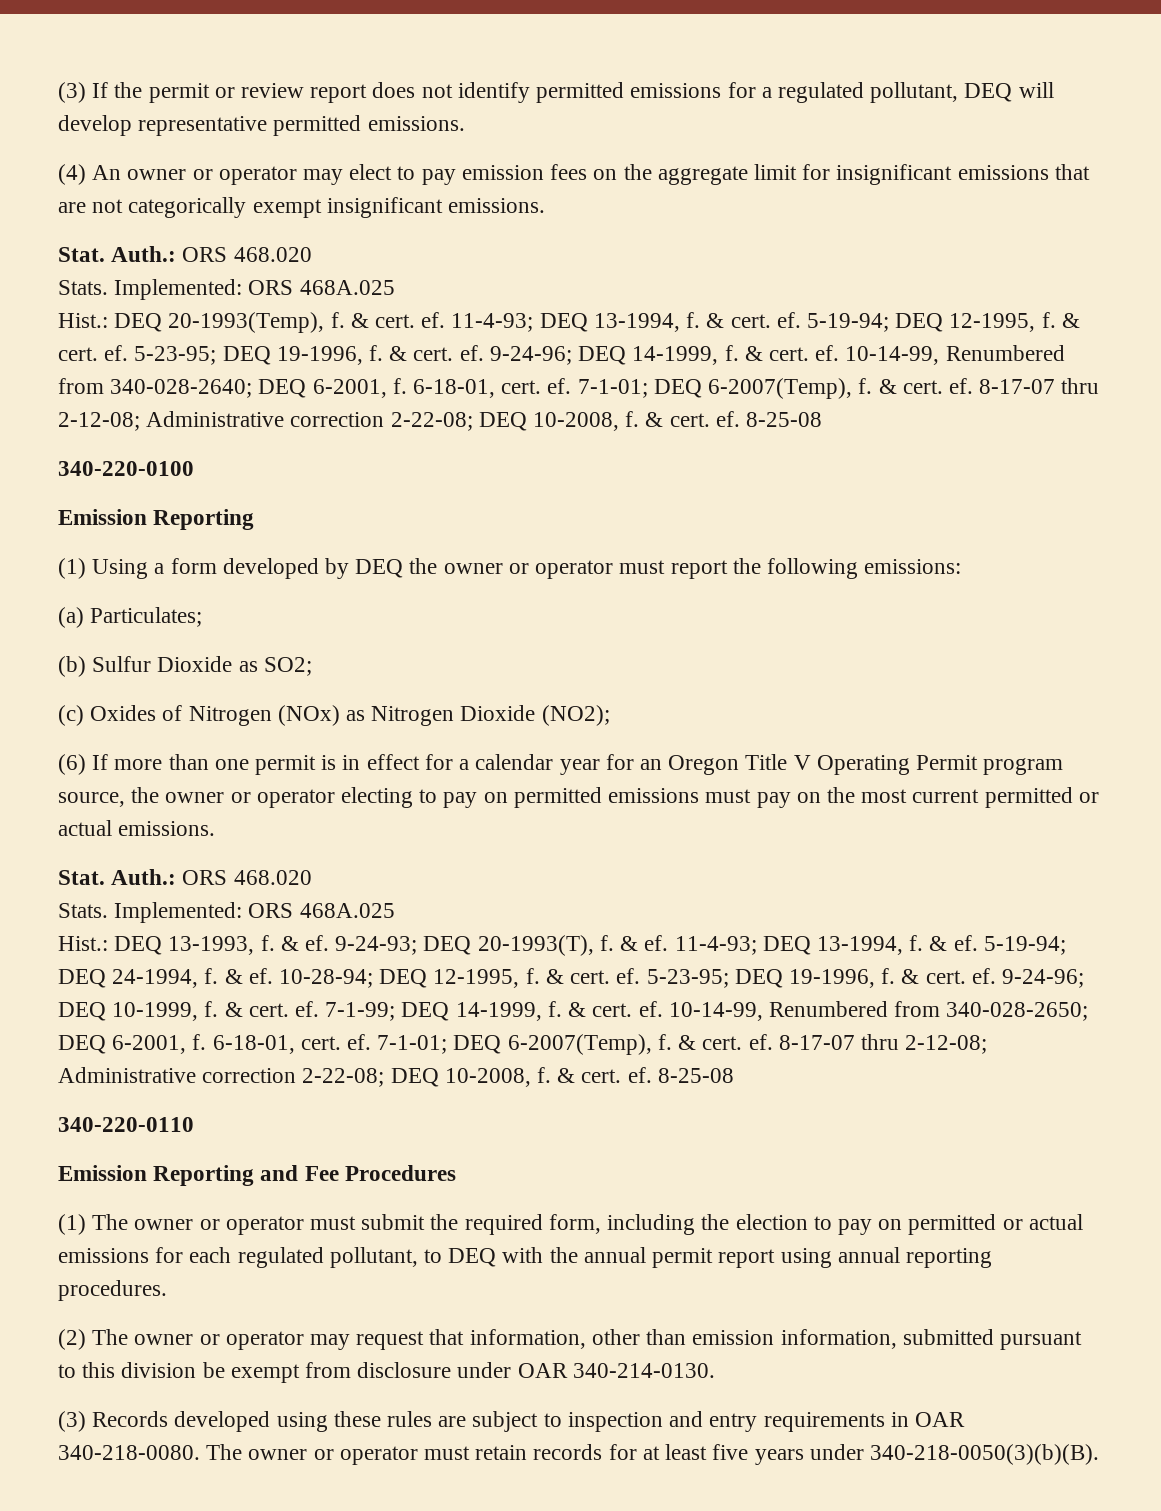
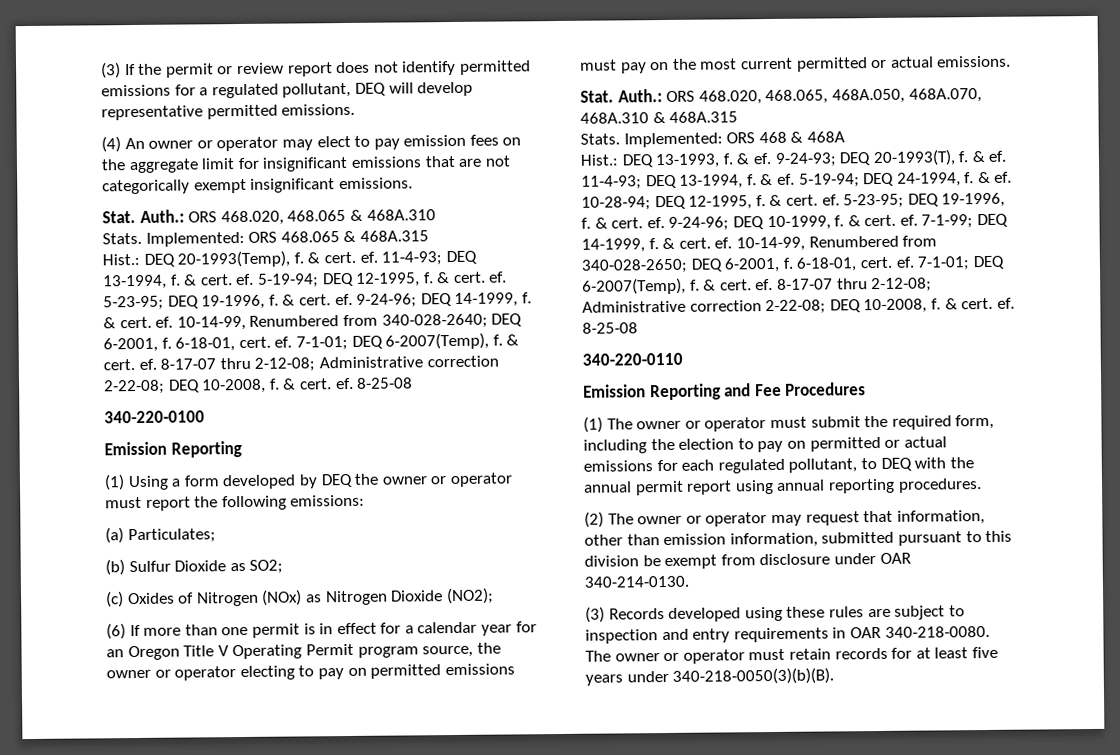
  (4) An owner or operator may elect to pay emission fees on the aggregate limit for insignificant emissions that are not categorically exempt insignificant emissions.
- Stat. Auth.: ORS 468.020
- Stats. Implemented: ORS 468A.025
+ Stat. Auth.: ORS 468.020, 468.065 & 468A.310
+ Stats. Implemented: ORS 468.065 & 468A.315
  (6) If more than one permit is in effect for a calendar year for an Oregon Title V Operating Permit program source, the owner or operator electing to pay on permitted emissions must pay on the most current permitted or actual emissions.
- Stat. Auth.: ORS 468.020
- Stats. Implemented: ORS 468A.025
+ Stat. Auth.: ORS 468.020, 468.065, 468A.050, 468A.070, 468A.310 & 468A.315
+ Stats. Implemented: ORS 468 & 468A

